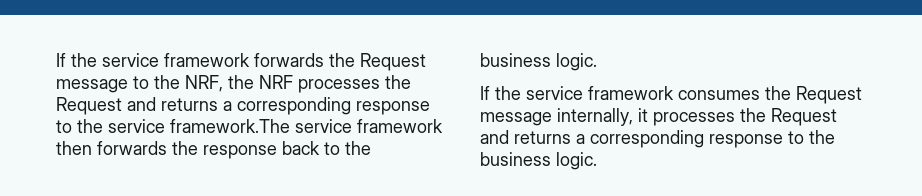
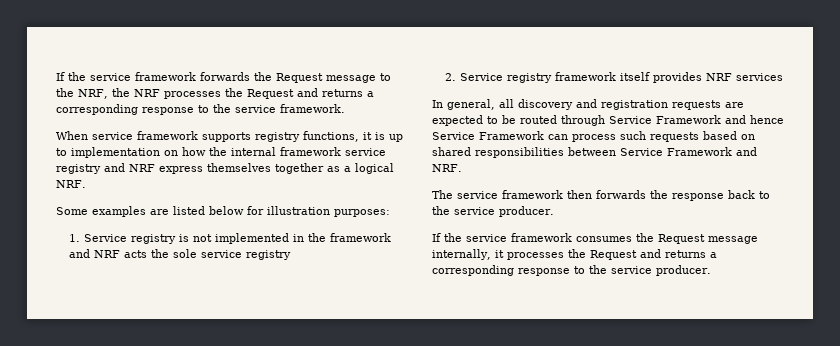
- If the service framework forwards the Request message to the NRF, the NRF processes the Request and returns a corresponding response to the service framework.The service framework then forwards the response back to the business logic.
+ If the service framework forwards the Request message to the NRF, the NRF processes the Request and returns a corresponding response to the service framework.
+ When service framework supports registry functions, it is up to implementation on how the internal framework service registry and NRF express themselves together as a logical NRF.
+ Some examples are listed below for illustration purposes:
+ 1. Service registry is not implemented in the framework and NRF acts the sole service registry
+ 2. Service registry framework itself provides NRF services
+ In general, all discovery and registration requests are expected to be routed through Service Framework and hence Service Framework can process such requests based on shared responsibilities between Service Framework and NRF.
+ The service framework then forwards the response back to the service producer.
- If the service framework consumes the Request message internally, it processes the Request and returns a corresponding response to the business logic.
+ If the service framework consumes the Request message internally, it processes the Request and returns a corresponding response to the service producer.

